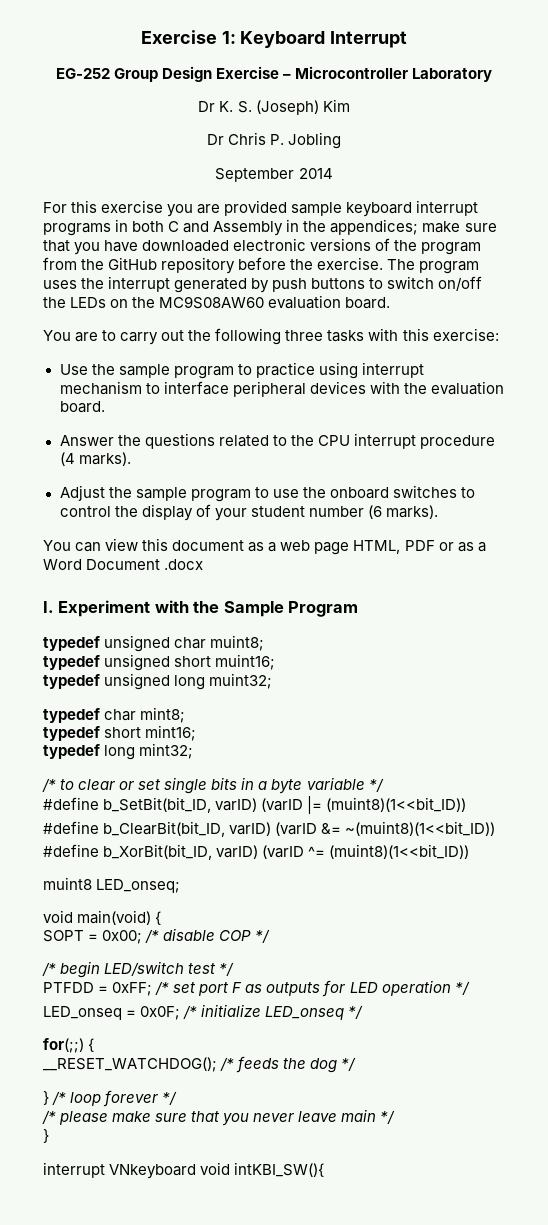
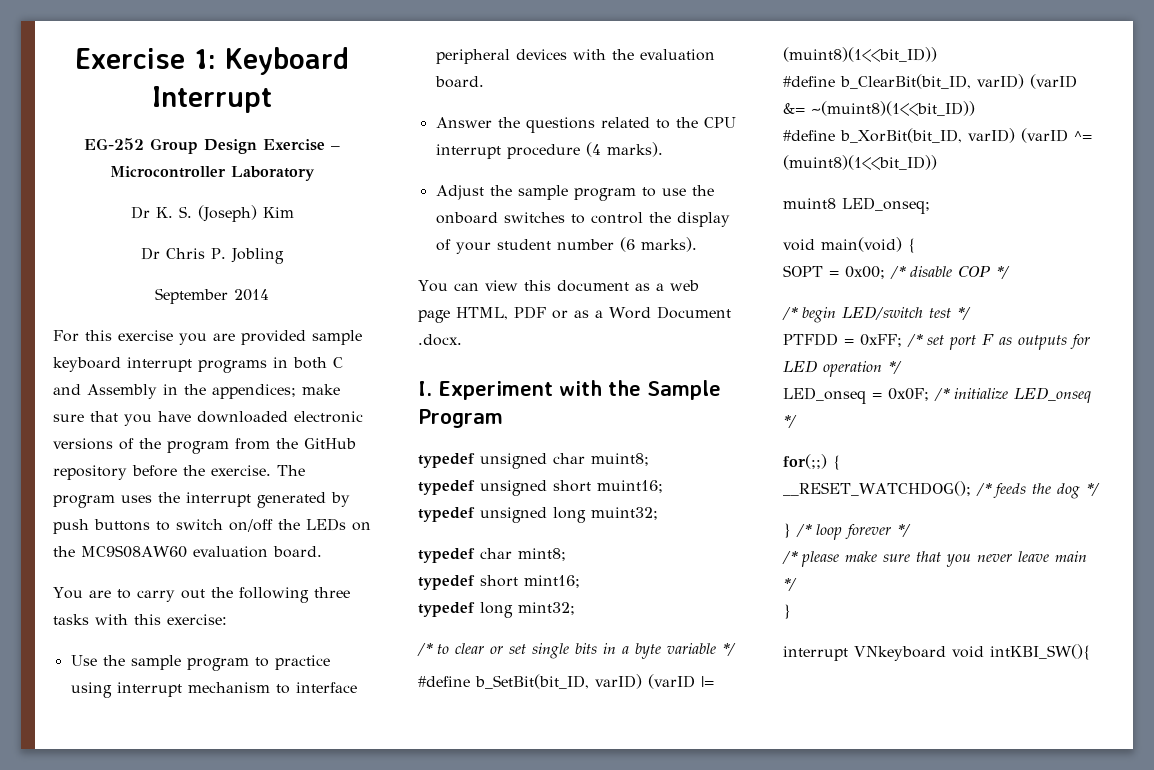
- You can view this document as a web page HTML, PDF or as a Word Document .docx
+ You can view this document as a web page HTML, PDF or as a Word Document .docx.

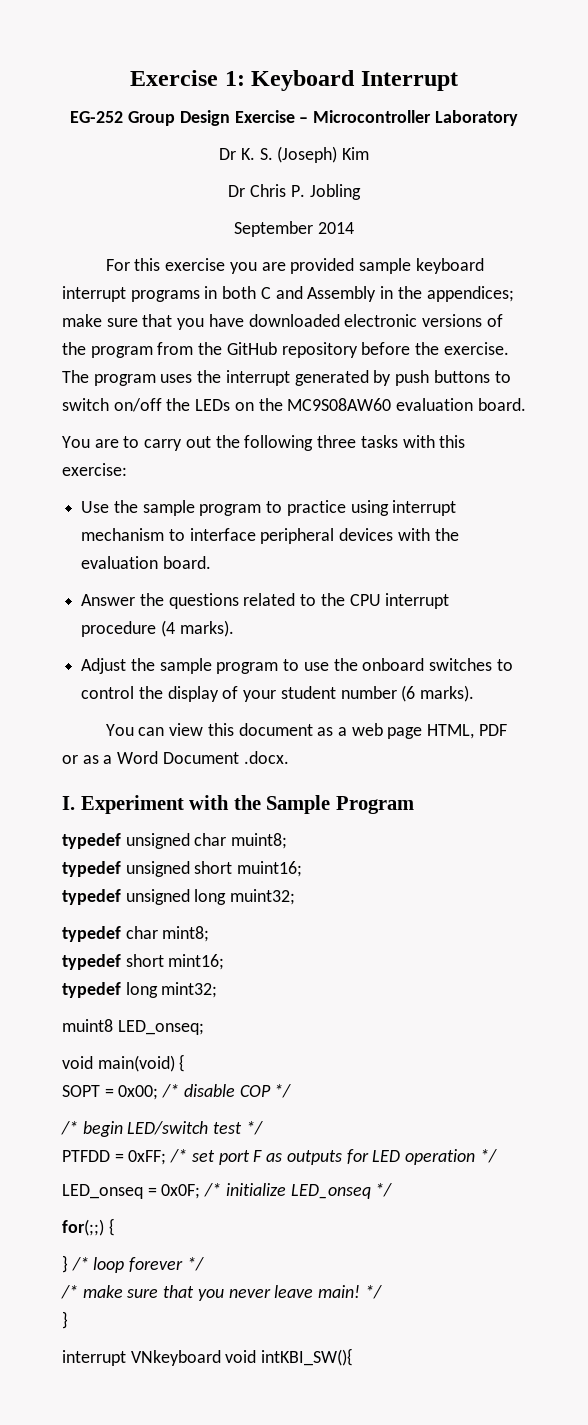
- /* to clear or set single bits in a byte variable */
- #define b_SetBit(bit_ID, varID) (varID |= (muint8)(1<<bit_ID))
- #define b_ClearBit(bit_ID, varID) (varID &= ~(muint8)(1<<bit_ID))
- #define b_XorBit(bit_ID, varID) (varID ^= (muint8)(1<<bit_ID))
- __RESET_WATCHDOG(); /* feeds the dog */
- /* please make sure that you never leave main */
+ /* make sure that you never leave main! */

